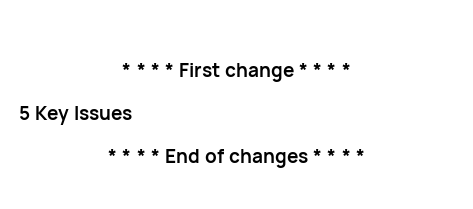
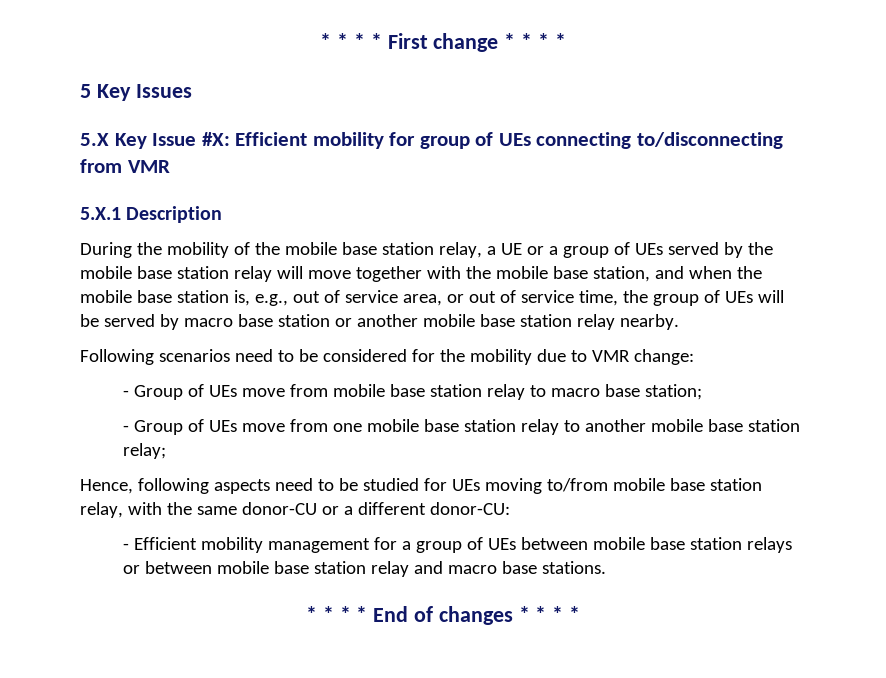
+ 5.X Key Issue #X: Efficient mobility for group of UEs connecting to/disconnecting from VMR
+ 5.X.1 Description
+ During the mobility of the mobile base station relay, a UE or a group of UEs served by the mobile base station relay will move together with the mobile base station, and when the mobile base station is, e.g., out of service area, or out of service time, the group of UEs will be served by macro base station or another mobile base station relay nearby.
+ Following scenarios need to be considered for the mobility due to VMR change:
+ - Group of UEs move from mobile base station relay to macro base station;
+ - Group of UEs move from one mobile base station relay to another mobile base station relay;
+ Hence, following aspects need to be studied for UEs moving to/from mobile base station relay, with the same donor-CU or a different donor-CU:
+ - Efficient mobility management for a group of UEs between mobile base station relays or between mobile base station relay and macro base stations.

